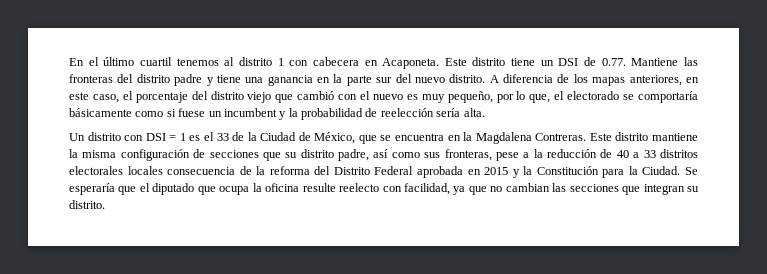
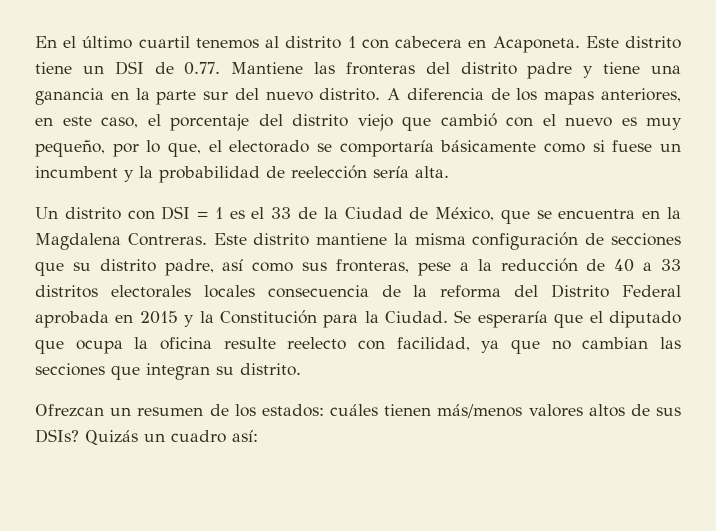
+ Ofrezcan un resumen de los estados: cuáles tienen más/menos valores altos de sus DSIs? Quizás un cuadro así:

